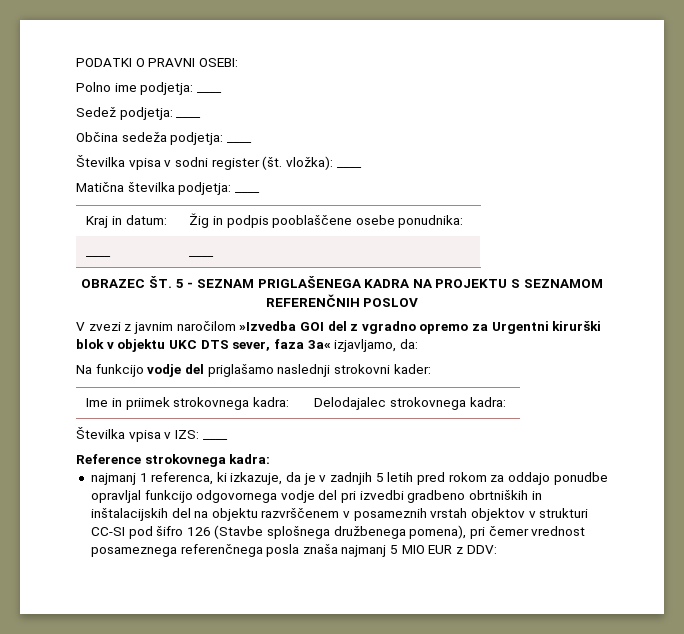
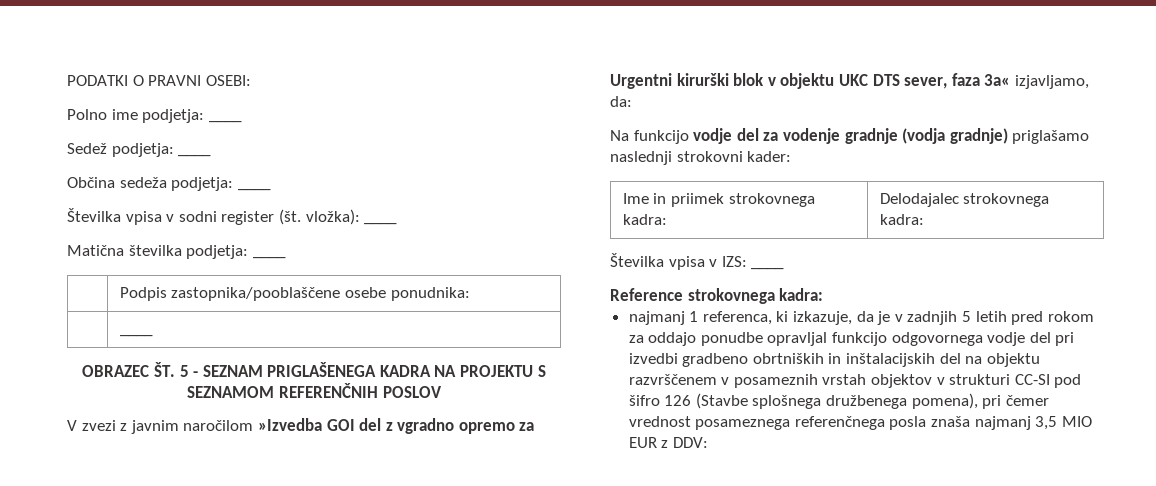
- Kraj in datum: | Žig in podpis pooblaščene osebe ponudnika:
+ | Podpis zastopnika/pooblaščene osebe ponudnika:
- ____ | ____
+ | ____
- Na funkcijo vodje del priglašamo naslednji strokovni kader:
+ Na funkcijo vodje del za vodenje gradnje (vodja gradnje) priglašamo naslednji strokovni kader:
- najmanj 1 referenca, ki izkazuje, da je v zadnjih 5 letih pred rokom za oddajo ponudbe opravljal funkcijo odgovornega vodje del pri izvedbi gradbeno obrtniških in inštalacijskih del na objektu razvrščenem v posameznih vrstah objektov v strukturi CC-SI pod šifro 126 (Stavbe splošnega družbenega pomena), pri čemer vrednost posameznega referenčnega posla znaša najmanj 5 MIO EUR z DDV:
+ najmanj 1 referenca, ki izkazuje, da je v zadnjih 5 letih pred rokom za oddajo ponudbe opravljal funkcijo odgovornega vodje del pri izvedbi gradbeno obrtniških in inštalacijskih del na objektu razvrščenem v posameznih vrstah objektov v strukturi CC-SI pod šifro 126 (Stavbe splošnega družbenega pomena), pri čemer vrednost posameznega referenčnega posla znaša najmanj 3,5 MIO EUR z DDV:

